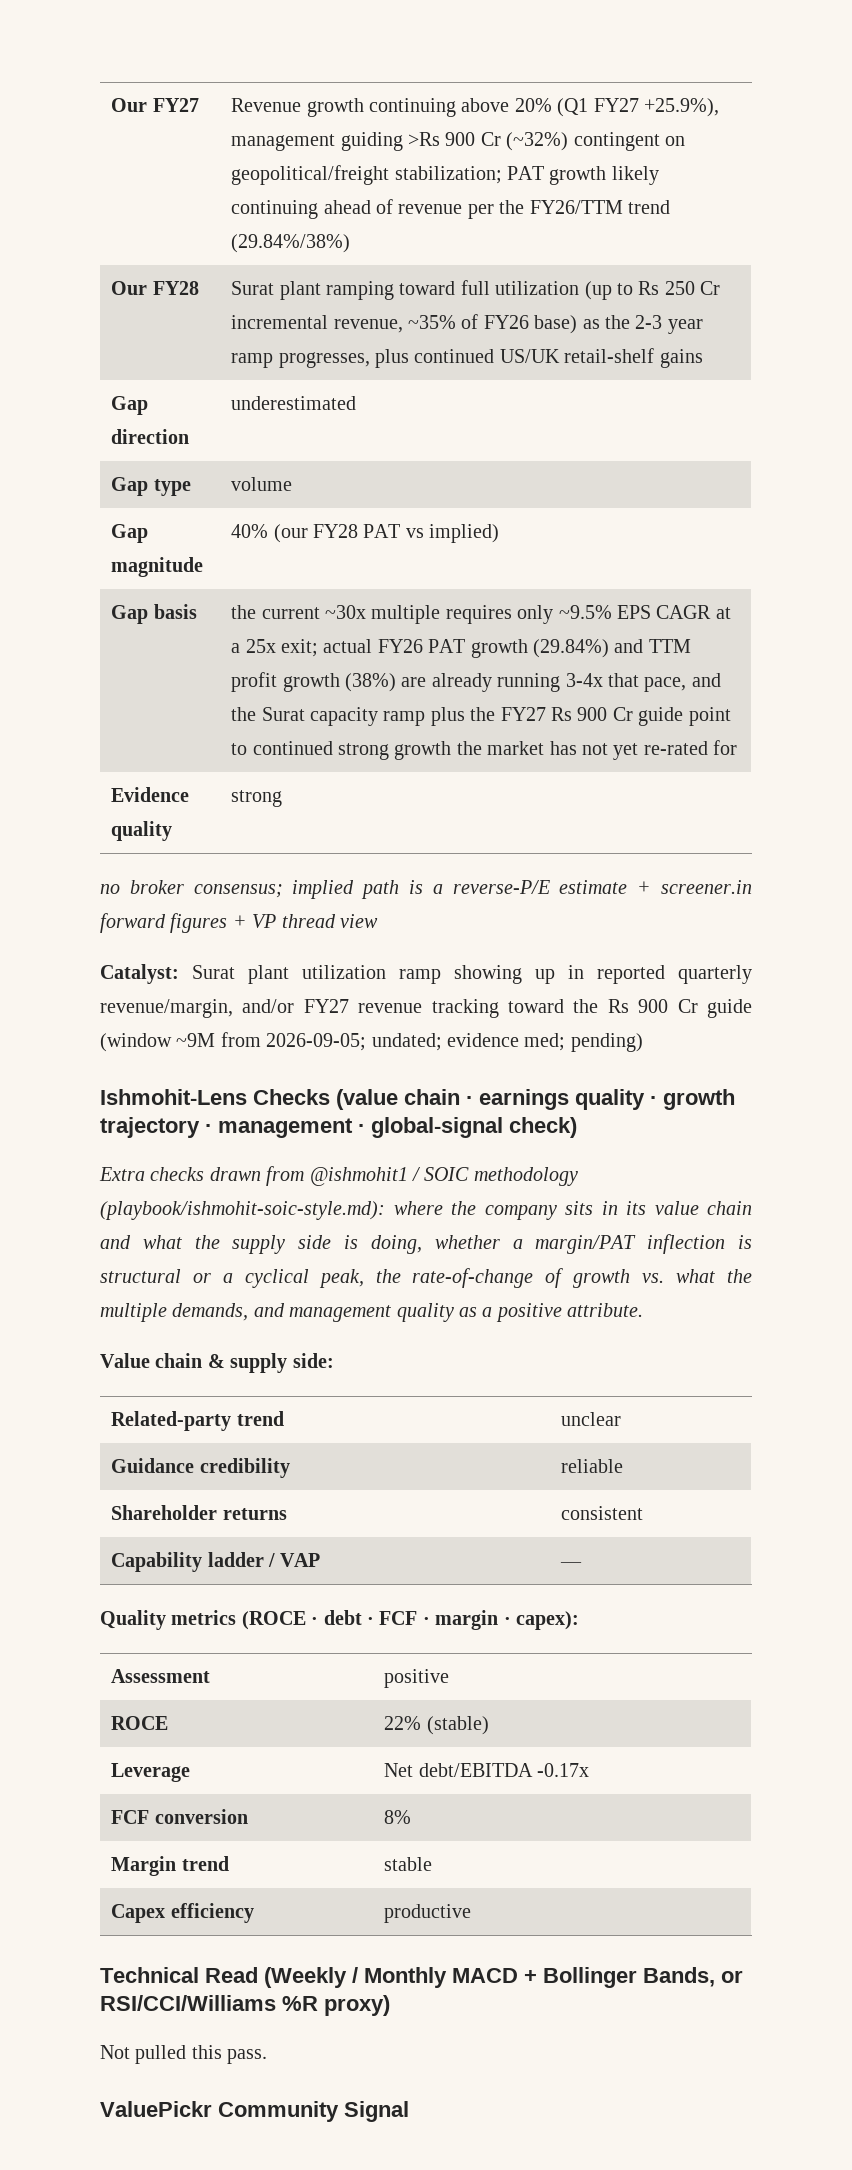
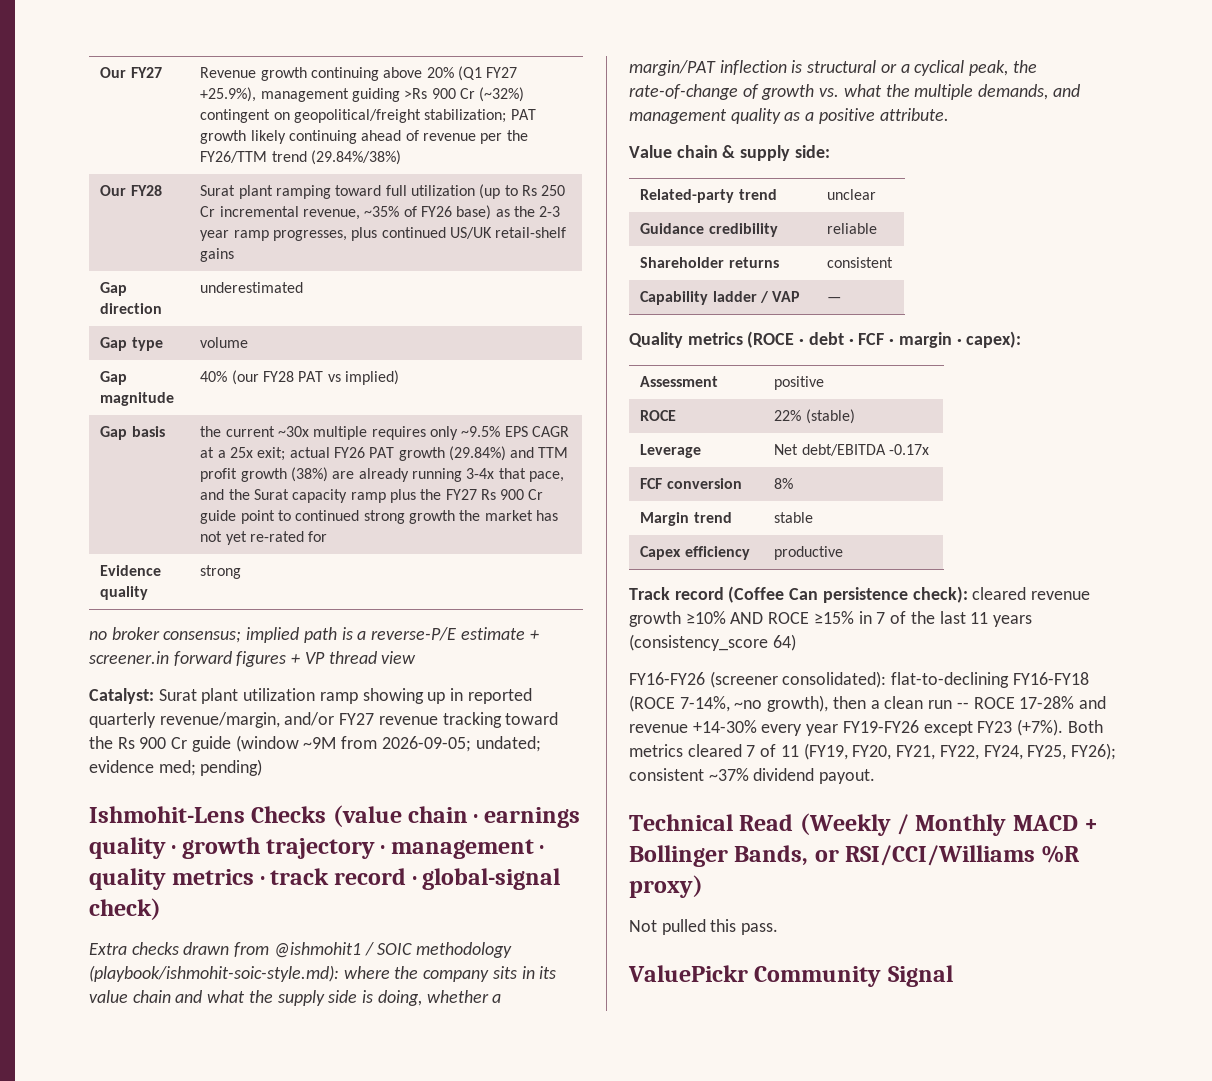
- Ishmohit-Lens Checks (value chain · earnings quality · growth trajectory · management · global-signal check)
+ Ishmohit-Lens Checks (value chain · earnings quality · growth trajectory · management · quality metrics · track record · global-signal check)
+ Track record (Coffee Can persistence check): cleared revenue growth ≥10% AND ROCE ≥15% in 7 of the last 11 years (consistency_score 64)
+ FY16-FY26 (screener consolidated): flat-to-declining FY16-FY18 (ROCE 7-14%, ~no growth), then a clean run -- ROCE 17-28% and revenue +14-30% every year FY19-FY26 except FY23 (+7%). Both metrics cleared 7 of 11 (FY19, FY20, FY21, FY22, FY24, FY25, FY26); consistent ~37% dividend payout.

